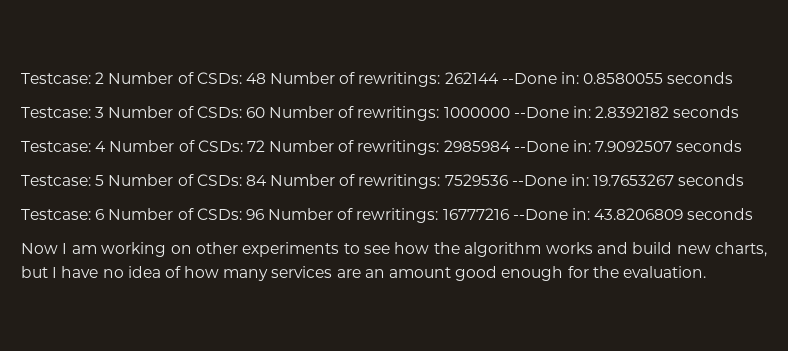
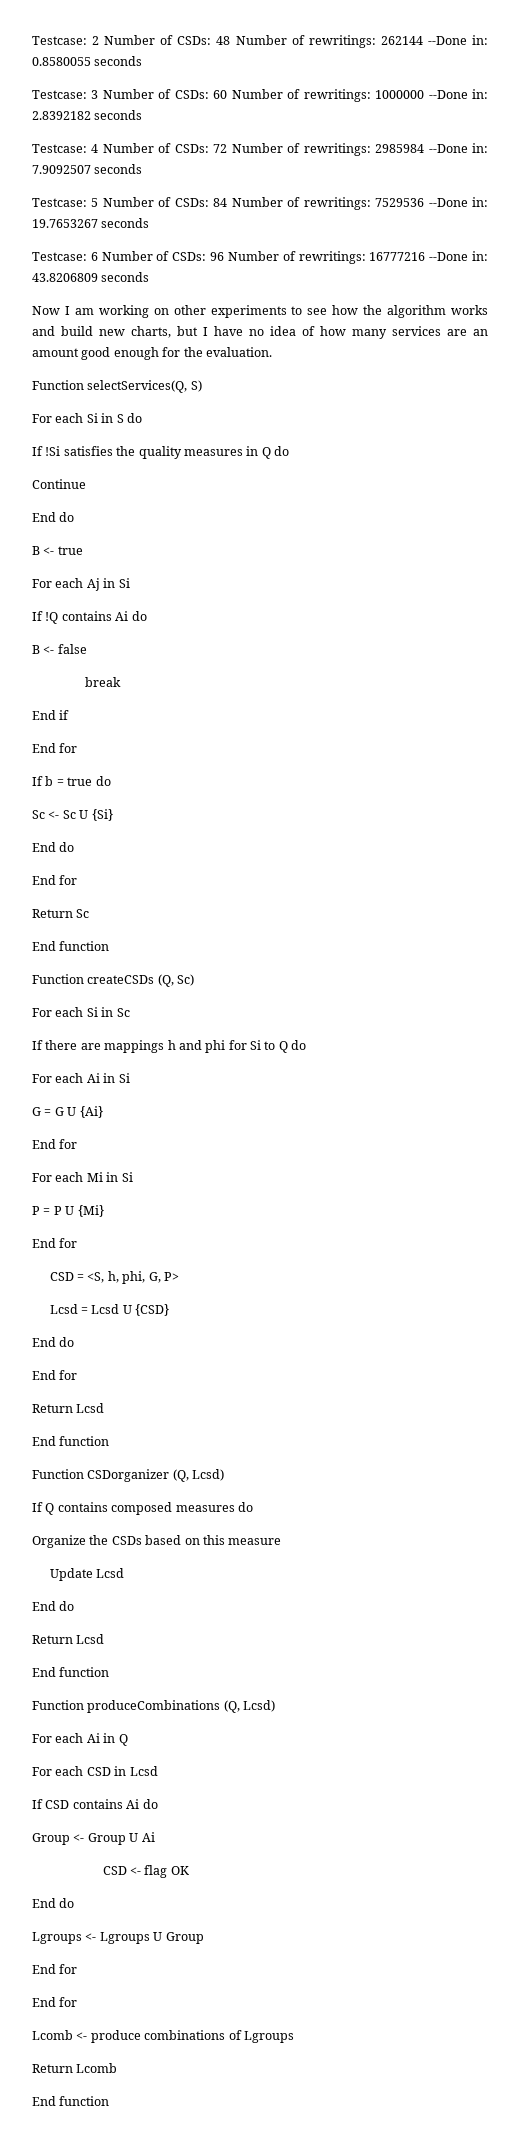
+ Function selectServices(Q, S)
+ For each Si in S do
+ If !Si satisfies the quality measures in Q do
+ Continue
+ End do
+ B <- true
+ For each Aj in Si
+ If !Q contains Ai do
+ B <- false
+ break
+ End if
+ End for
+ If b = true do
+ Sc <- Sc U {Si}
+ End do
+ End for
+ Return Sc
+ End function
+ Function createCSDs (Q, Sc)
+ For each Si in Sc
+ If there are mappings h and phi for Si to Q do
+ For each Ai in Si
+ G = G U {Ai}
+ End for
+ For each Mi in Si
+ P = P U {Mi}
+ End for
+ CSD = <S, h, phi, G, P>
+ Lcsd = Lcsd U {CSD}
+ End do
+ End for
+ Return Lcsd
+ End function
+ Function CSDorganizer (Q, Lcsd)
+ If Q contains composed measures do
+ Organize the CSDs based on this measure
+ Update Lcsd
+ End do
+ Return Lcsd
+ End function
+ Function produceCombinations (Q, Lcsd)
+ For each Ai in Q
+ For each CSD in Lcsd
+ If CSD contains Ai do
+ Group <- Group U Ai
+ CSD <- flag OK
+ End do
+ Lgroups <- Lgroups U Group
+ End for
+ End for
+ Lcomb <- produce combinations of Lgroups
+ Return Lcomb
+ End function

